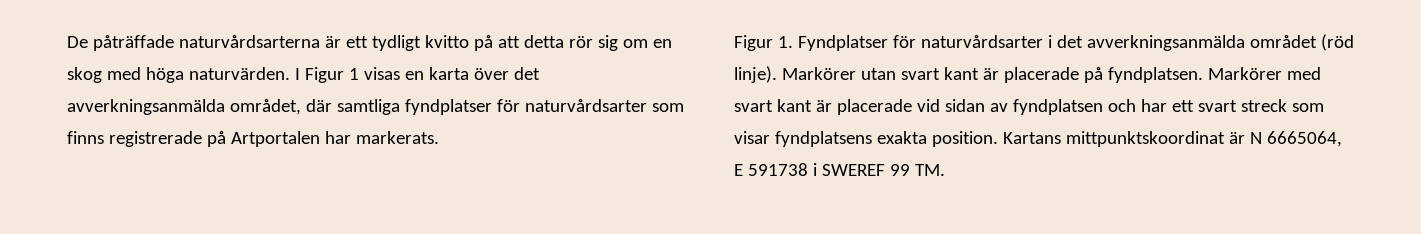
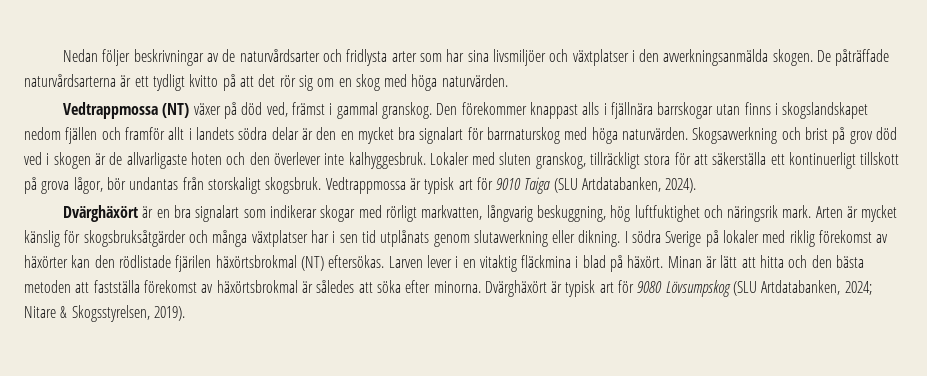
+ Nedan följer beskrivningar av de naturvårdsarter och fridlysta arter som har sina livsmiljöer och växtplatser i den avverkningsanmälda skogen.
- De påträffade naturvårdsarterna är ett tydligt kvitto på att detta rör sig om en skog med höga naturvärden. I Figur 1 visas en karta över det avverkningsanmälda området, där samtliga fyndplatser för naturvårdsarter som finns registrerade på Artportalen har markerats.
- Figur 1. Fyndplatser för naturvårdsarter i det avverkningsanmälda området (röd linje). Markörer utan svart kant är placerade på fyndplatsen. Markörer med svart kant är placerade vid sidan av fyndplatsen och har ett svart streck som visar fyndplatsens exakta position. Kartans mittpunktskoordinat är N 6665064, E 591738 i SWEREF 99 TM.
+ De påträffade naturvårdsarterna är ett tydligt kvitto på att det rör sig om en skog med höga naturvärden.
+ Vedtrappmossa (NT) växer på död ved, främst i gammal granskog. Den förekommer knappast alls i fjällnära barrskogar utan finns i skogslandskapet nedom fjällen och framför allt i landets södra delar är den en mycket bra signalart för barrnaturskog med höga naturvärden. Skogsavverkning och brist på grov död ved i skogen är de allvarligaste hoten och den överlever inte kalhyggesbruk. Lokaler med sluten granskog, tillräckligt stora för att säkerställa ett kontinuerligt tillskott på grova lågor, bör undantas från storskaligt skogsbruk. Vedtrappmossa är typisk art för 9010 Taiga (SLU Artdatabanken, 2024).
+ Dvärghäxört är en bra signalart som indikerar skogar med rörligt markvatten, långvarig beskuggning, hög luftfuktighet och näringsrik mark. Arten är mycket känslig för skogsbruksåtgärder och många växtplatser har i sen tid utplånats genom slutavverkning eller dikning. I södra Sverige på lokaler med riklig förekomst av häxörter kan den rödlistade fjärilen häxörtsbrokmal (NT) eftersökas. Larven lever i en vitaktig fläckmina i blad på häxört. Minan är lätt att hitta och den bästa metoden att fastställa förekomst av häxörtsbrokmal är således att söka efter minorna. Dvärghäxört är typisk art för 9080 Lövsumpskog (SLU Artdatabanken, 2024; Nitare & Skogsstyrelsen, 2019).

